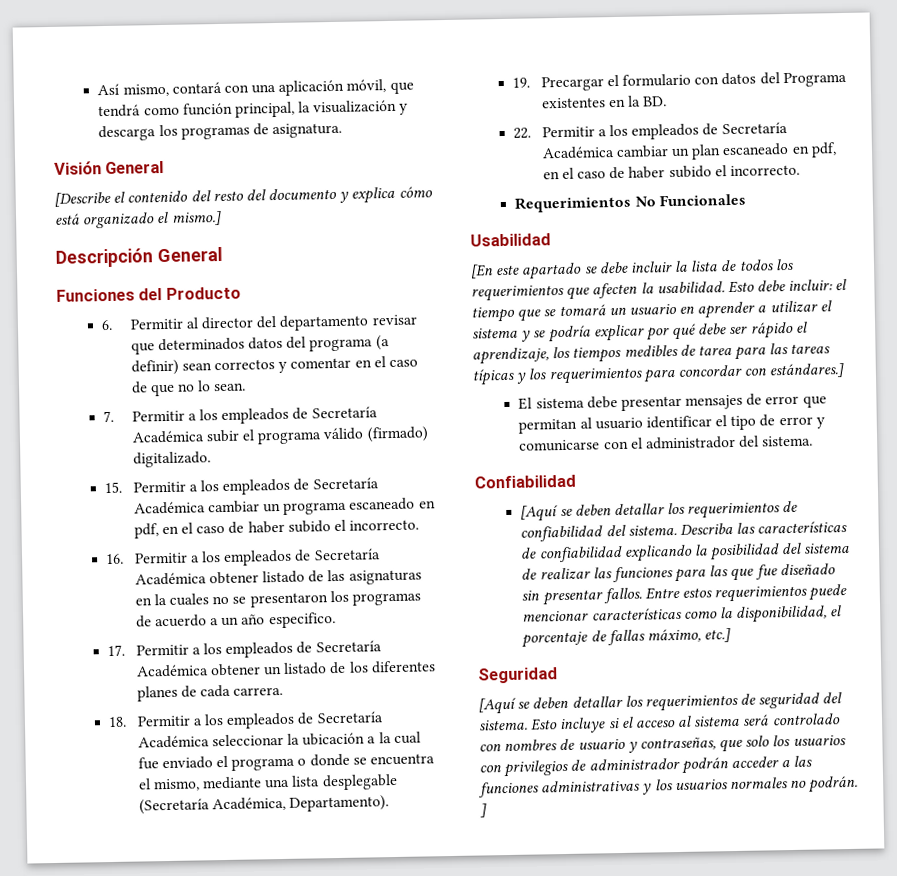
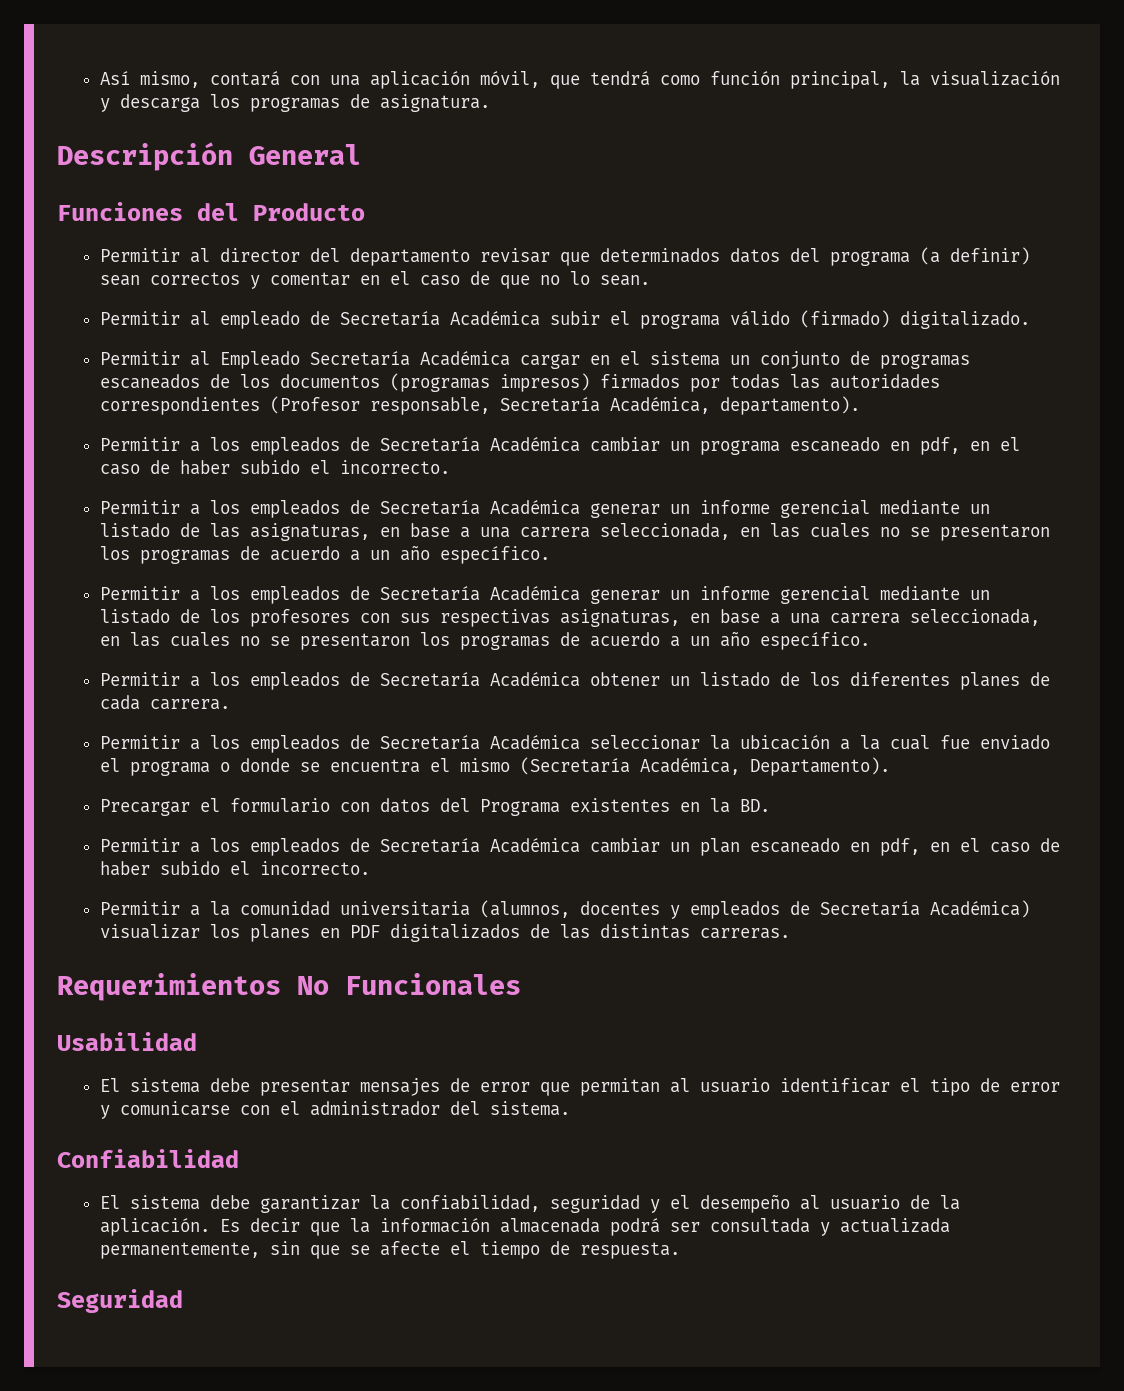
- Visión General
- [Describe el contenido del resto del documento y explica cómo está organizado el mismo.]
- 6. Permitir al director del departamento revisar que determinados datos del programa (a definir) sean correctos y comentar en el caso de que no lo sean.
+ Permitir al director del departamento revisar que determinados datos del programa (a definir) sean correctos y comentar en el caso de que no lo sean.
- 7. Permitir a los empleados de Secretaría Académica subir el programa válido (firmado) digitalizado.
+ Permitir al empleado de Secretaría Académica subir el programa válido (firmado) digitalizado.
- 15. Permitir a los empleados de Secretaría Académica cambiar un programa escaneado en pdf, en el caso de haber subido el incorrecto.
+ Permitir al Empleado Secretaría Académica cargar en el sistema un conjunto de programas escaneados de los documentos (programas impresos) firmados por todas las autoridades correspondientes (Profesor responsable, Secretaría Académica, departamento).
+ Permitir a los empleados de Secretaría Académica cambiar un programa escaneado en pdf, en el caso de haber subido el incorrecto.
- 16. Permitir a los empleados de Secretaría Académica obtener listado de las asignaturas en la cuales no se presentaron los programas de acuerdo a un año especifico.
- 17. Permitir a los empleados de Secretaría Académica obtener un listado de los diferentes planes de cada carrera.
+ Permitir a los empleados de Secretaría Académica generar un informe gerencial mediante un listado de las asignaturas, en base a una carrera seleccionada, en las cuales no se presentaron los programas de acuerdo a un año específico.
+ Permitir a los empleados de Secretaría Académica generar un informe gerencial mediante un listado de los profesores con sus respectivas asignaturas, en base a una carrera seleccionada, en las cuales no se presentaron los programas de acuerdo a un año específico.
+ Permitir a los empleados de Secretaría Académica obtener un listado de los diferentes planes de cada carrera.
- 18. Permitir a los empleados de Secretaría Académica seleccionar la ubicación a la cual fue enviado el programa o donde se encuentra el mismo, mediante una lista desplegable (Secretaría Académica, Departamento).
+ Permitir a los empleados de Secretaría Académica seleccionar la ubicación a la cual fue enviado el programa o donde se encuentra el mismo (Secretaría Académica, Departamento).
- 19. Precargar el formulario con datos del Programa existentes en la BD.
+ Precargar el formulario con datos del Programa existentes en la BD.
- 22. Permitir a los empleados de Secretaría Académica cambiar un plan escaneado en pdf, en el caso de haber subido el incorrecto.
+ Permitir a los empleados de Secretaría Académica cambiar un plan escaneado en pdf, en el caso de haber subido el incorrecto.
+ Permitir a la comunidad universitaria (alumnos, docentes y empleados de Secretaría Académica) visualizar los planes en PDF digitalizados de las distintas carreras.
  Requerimientos No Funcionales
  Usabilidad
- [En este apartado se debe incluir la lista de todos los requerimientos que afecten la usabilidad. Esto debe incluir: el tiempo que se tomará un usuario en aprender a utilizar el sistema y se podría explicar por qué debe ser rápido el aprendizaje, los tiempos medibles de tarea para las tareas típicas y los requerimientos para concordar con estándares.]
- [Aquí se deben detallar los requerimientos de confiabilidad del sistema. Describa las características de confiabilidad explicando la posibilidad del sistema de realizar las funciones para las que fue diseñado sin presentar fallos. Entre estos requerimientos puede mencionar características como la disponibilidad, el porcentaje de fallas máximo, etc.]
+ El sistema debe garantizar la confiabilidad, seguridad y el desempeño al usuario de la aplicación. Es decir que la información almacenada podrá ser consultada y actualizada permanentemente, sin que se afecte el tiempo de respuesta.
  Seguridad
- [Aquí se deben detallar los requerimientos de seguridad del sistema. Esto incluye si el acceso al sistema será controlado con nombres de usuario y contraseñas, que solo los usuarios con privilegios de administrador podrán acceder a las funciones administrativas y los usuarios normales no podrán. ]

